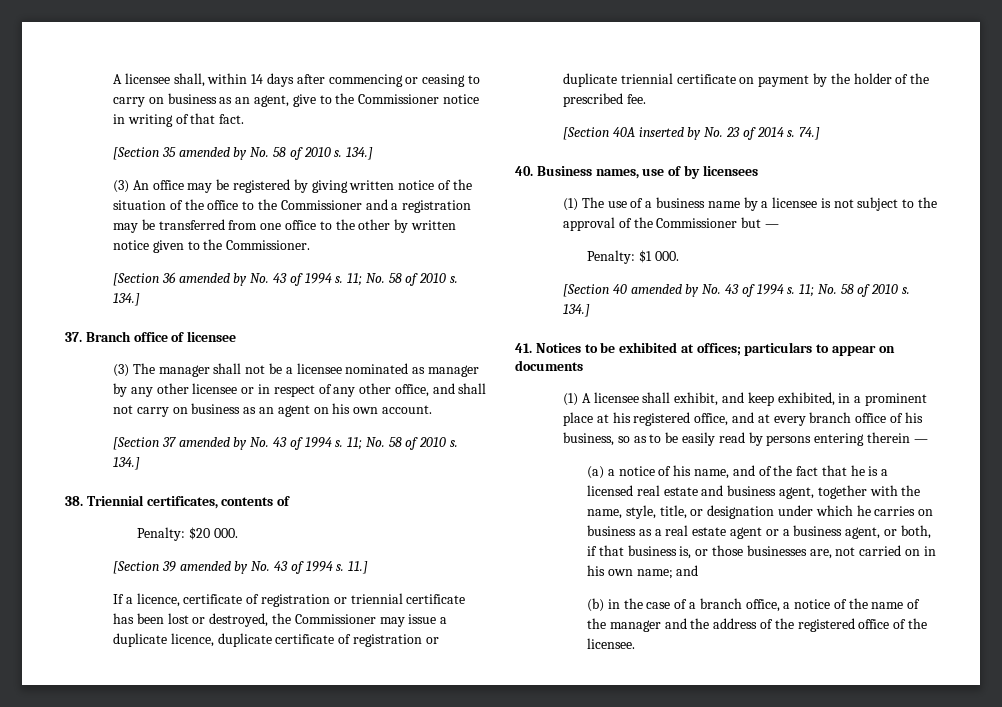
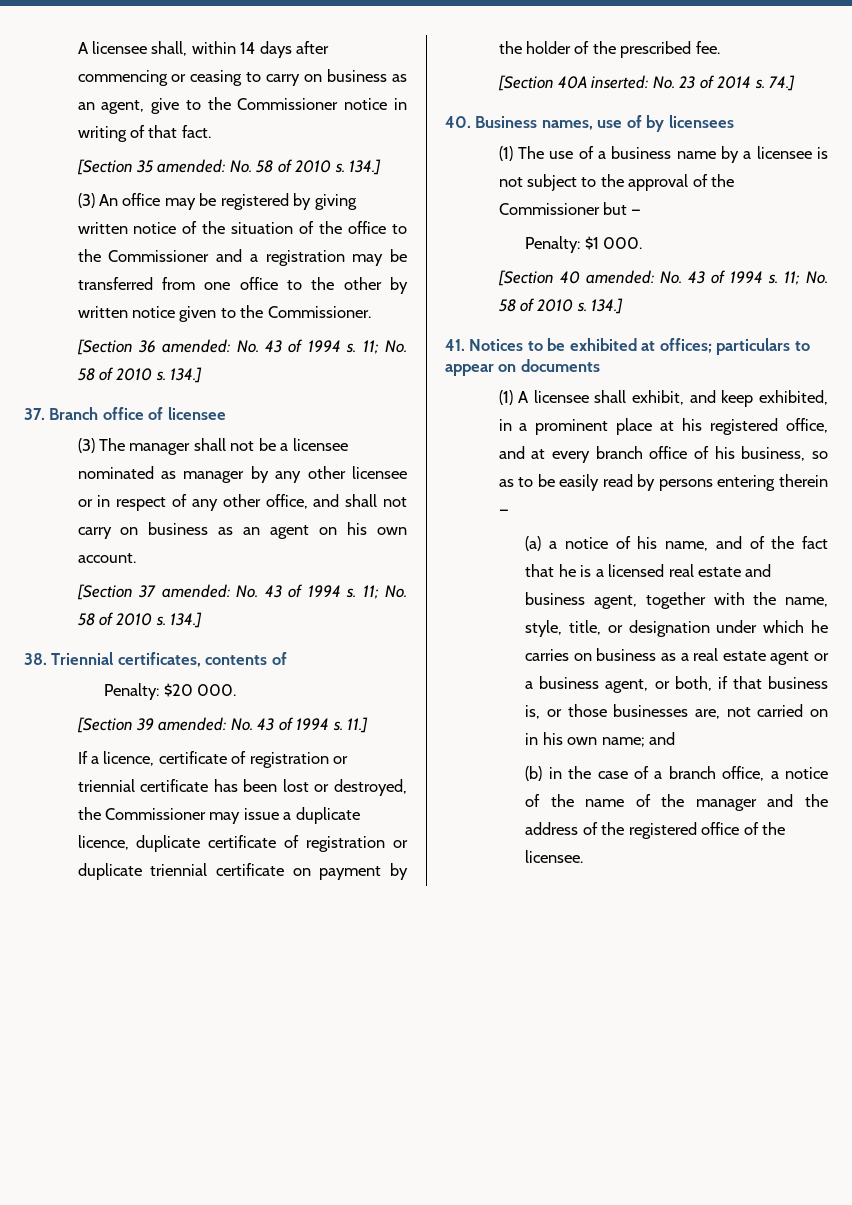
- [Section 35 amended by No. 58 of 2010 s.
+ [Section 35 amended: No. 58 of 2010 s.
- [Section 36 amended by No. 43 of 1994 s.
+ [Section 36 amended: No. 43 of 1994 s.
- [Section 37 amended by No. 43 of 1994 s.
+ [Section 37 amended: No. 43 of 1994 s.
- [Section 39 amended by No. 43 of 1994 s.
+ [Section 39 amended: No. 43 of 1994 s.
- [Section 40A inserted by No. 23 of 2014 s.
+ [Section 40A inserted: No. 23 of 2014 s.
- [Section 40 amended by No. 43 of 1994 s.
+ [Section 40 amended: No. 43 of 1994 s.

